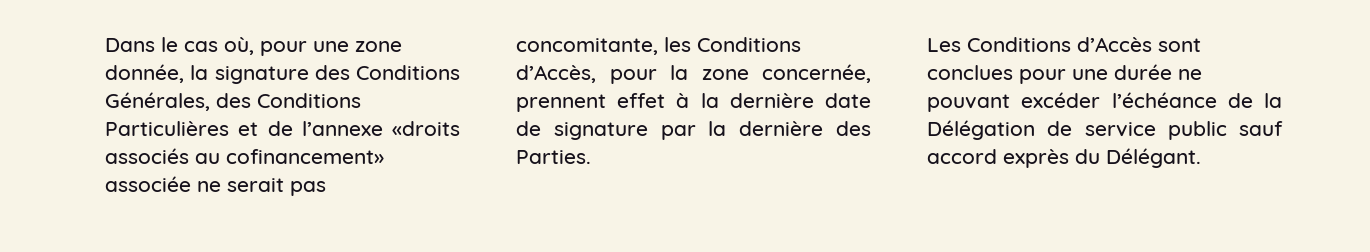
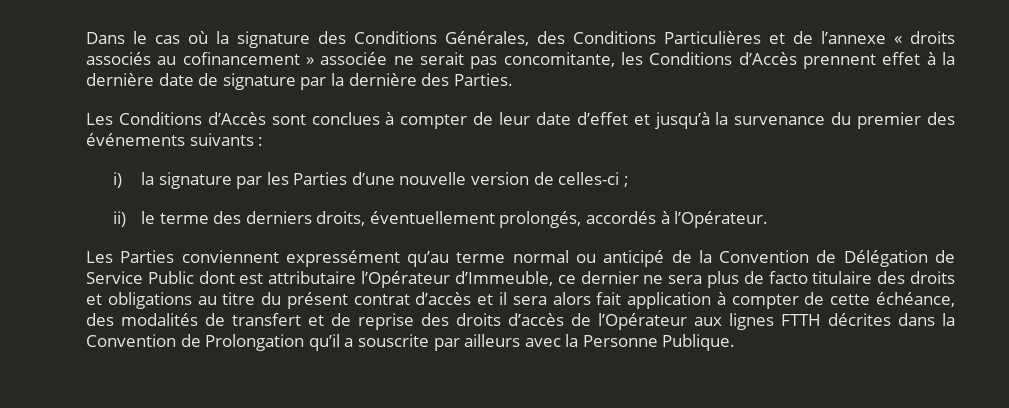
- Dans le cas où, pour une zone donnée, la signature des Conditions Générales, des Conditions Particulières et de l’annexe «droits associés au cofinancement» associée ne serait pas concomitante, les Conditions d’Accès, pour la zone concernée, prennent effet à la dernière date de signature par la dernière des Parties.
+ Dans le cas où la signature des Conditions Générales, des Conditions Particulières et de l’annexe « droits associés au cofinancement » associée ne serait pas concomitante, les Conditions d’Accès prennent effet à la dernière date de signature par la dernière des Parties.
- Les Conditions d’Accès sont conclues pour une durée ne pouvant excéder l’échéance de la Délégation de service public sauf accord exprès du Délégant.
+ Les Conditions d’Accès sont conclues à compter de leur date d’effet et jusqu’à la survenance du premier des événements suivants :
+ i) la signature par les Parties d’une nouvelle version de celles-ci ;
+ ii) le terme des derniers droits, éventuellement prolongés, accordés à l’Opérateur.
+ Les Parties conviennent expressément qu’au terme normal ou anticipé de la Convention de Délégation de Service Public dont est attributaire l’Opérateur d’Immeuble, ce dernier ne sera plus de facto titulaire des droits et obligations au titre du présent contrat d’accès et il sera alors fait application à compter de cette échéance, des modalités de transfert et de reprise des droits d’accès de l’Opérateur aux lignes FTTH décrites dans la Convention de Prolongation qu’il a souscrite par ailleurs avec la Personne Publique.

